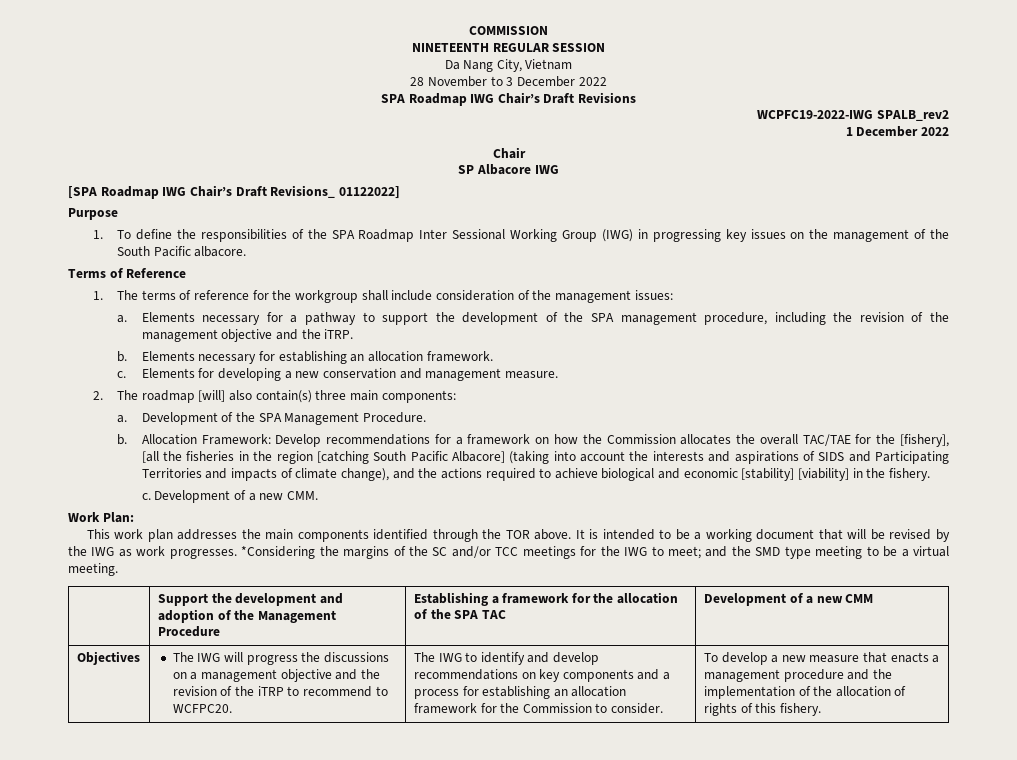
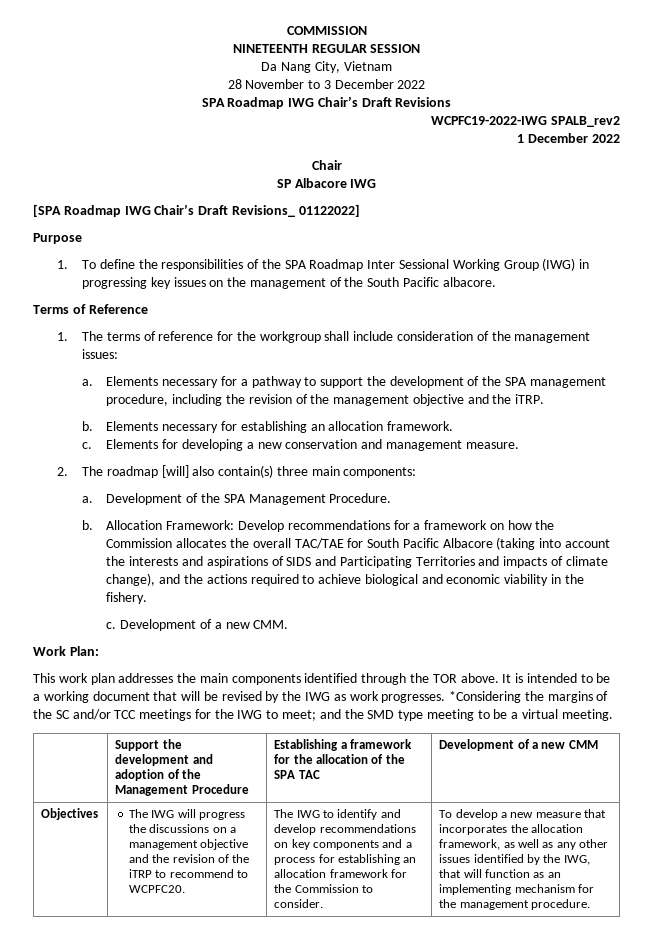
- Allocation Framework: Develop recommendations for a framework on how the Commission allocates the overall TAC/TAE for the [fishery], [all the fisheries in the region [catching South Pacific Albacore] (taking into account the interests and aspirations of SIDS and Participating Territories and impacts of climate change), and the actions required to achieve biological and economic [stability] [viability] in the fishery.
+ Allocation Framework: Develop recommendations for a framework on how the Commission allocates the overall TAC/TAE for South Pacific Albacore (taking into account the interests and aspirations of SIDS and Participating Territories and impacts of climate change), and the actions required to achieve biological and economic viability in the fishery.
- The IWG will progress the discussions on a management objective and the revision of the iTRP to recommend to WCFPC20.
+ The IWG will progress the discussions on a management objective and the revision of the iTRP to recommend to WCPFC20.
- To develop a new measure that enacts a management procedure and the implementation of the allocation of rights of this fishery.
+ To develop a new measure that incorporates the allocation framework, as well as any other issues identified by the IWG, that will function as an implementing mechanism for the management procedure.

